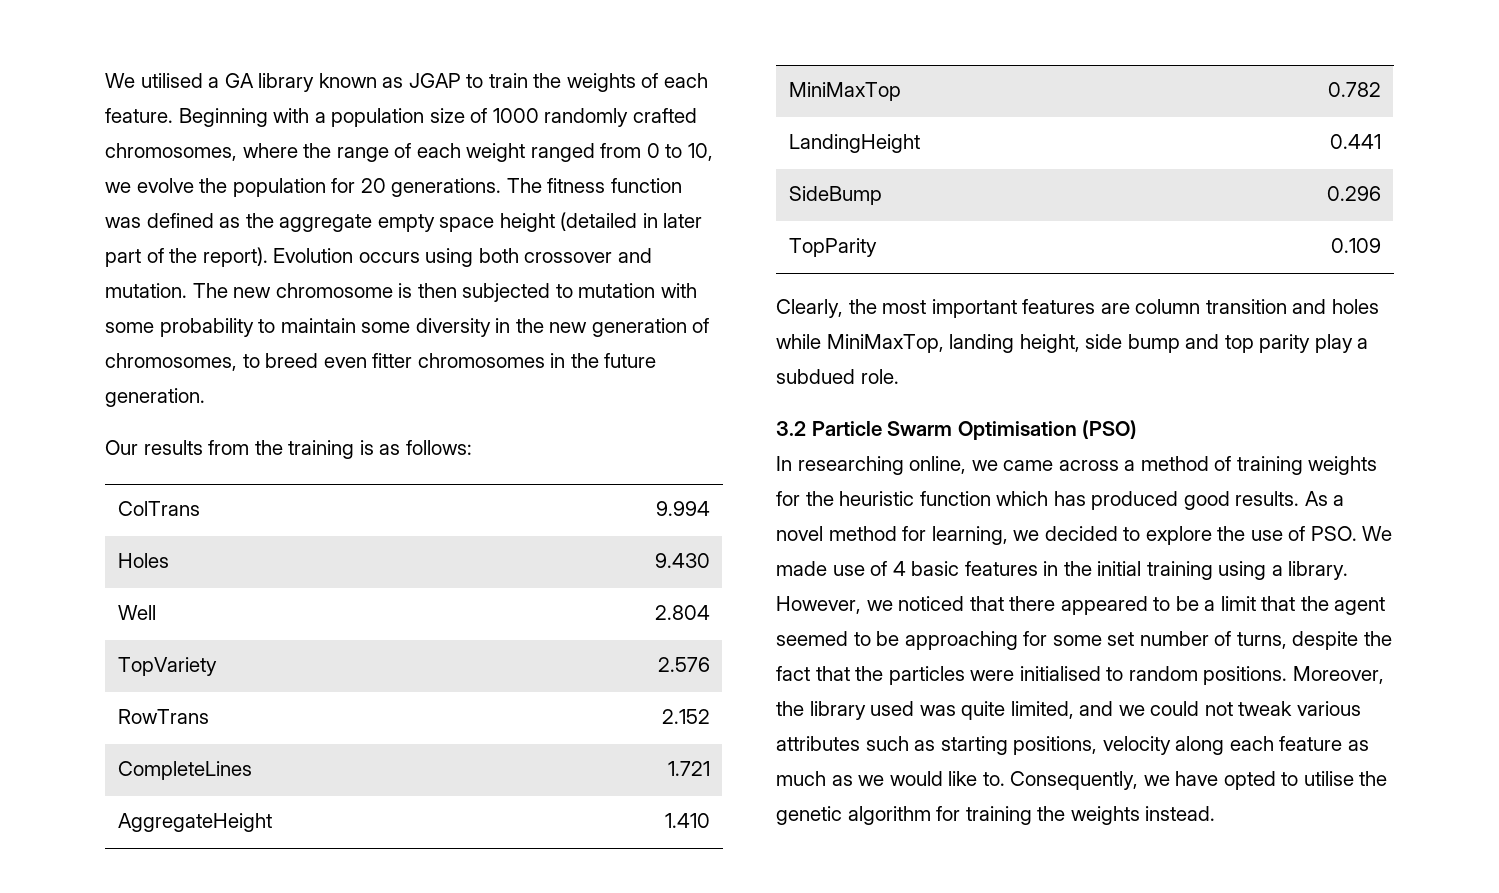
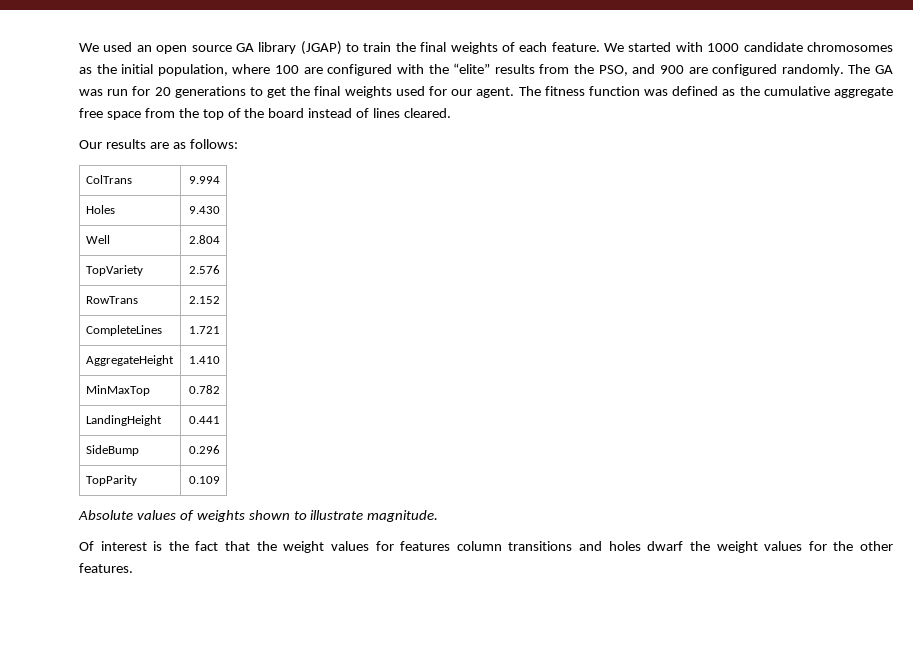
- We utilised a GA library known as JGAP to train the weights of each feature.
+ We used an open source GA library (JGAP) to train the final weights of each feature.
- Beginning with a population size of 1000 randomly crafted chromosomes, where the range of each weight ranged from 0 to 10, we evolve the population for 20 generations.
+ We started with 1000 candidate chromosomes as the initial population, where 100 are configured with the “elite” results from the PSO, and 900 are configured randomly. The GA was run for 20 generations to get the final weights used for our agent.
- The fitness function was defined as the aggregate empty space height (detailed in later part of the report). Evolution occurs using both crossover and mutation. The new chromosome is then subjected to mutation with some probability to maintain some diversity in the new generation of chromosomes, to breed even fitter chromosomes in the future generation.
- Our results from the training is as follows:
+ The fitness function was defined as the cumulative aggregate free space from the top of the board instead of lines cleared.
+ Our results are as follows:
- MiniMaxTop | 0.782
+ MinMaxTop | 0.782
- Clearly, the most important features are column transition and holes while MiniMaxTop, landing height, side bump and top parity play a subdued role.
- 3.2 Particle Swarm Optimisation (PSO)
- In researching online, we came across a method of training weights for the heuristic function which has produced good results. As a novel method for learning, we decided to explore the use of PSO. We made use of 4 basic features in the initial training using a library. However, we noticed that there appeared to be a limit that the agent seemed to be approaching for some set number of turns, despite the fact that the particles were initialised to random positions. Moreover, the library used was quite limited, and we could not tweak various attributes such as starting positions, velocity along each feature as much as we would like to. Consequently, we have opted to utilise the genetic algorithm for training the weights instead.
+ Absolute values of weights shown to illustrate magnitude.
+ Of interest is the fact that the weight values for features column transitions and holes dwarf the weight values for the other features.

